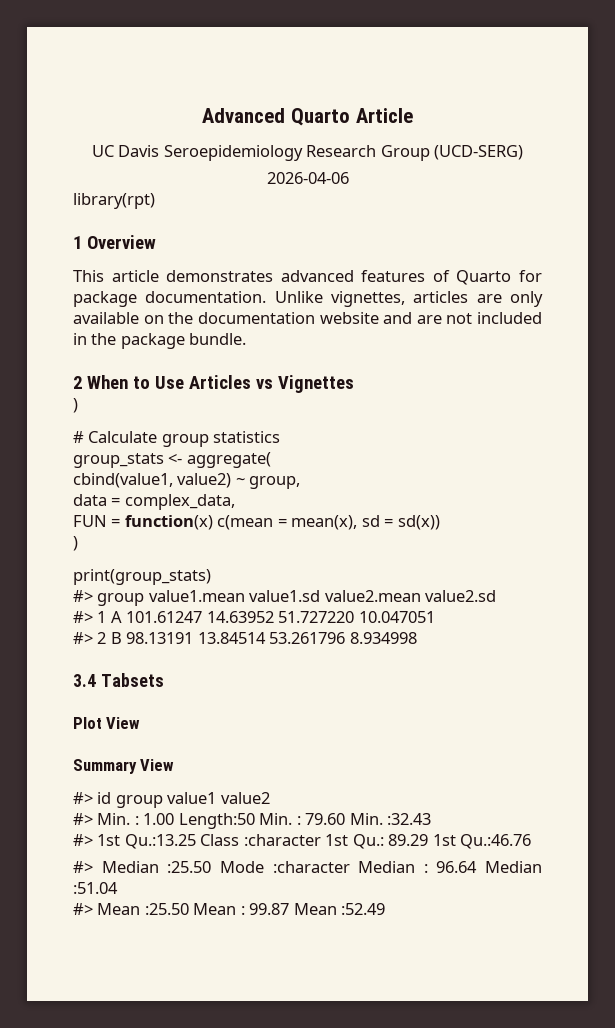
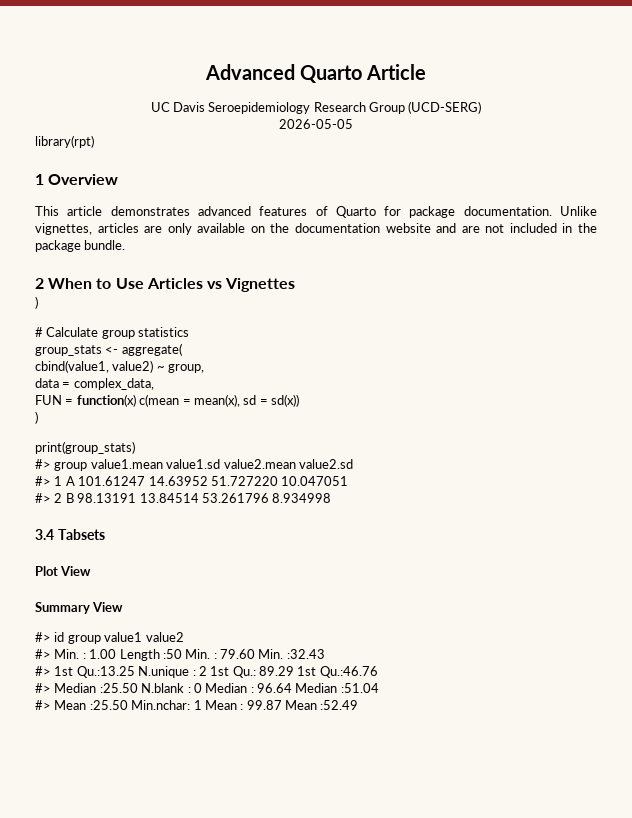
- 2026-04-06
+ 2026-05-05
- #> Min. : 1.00 Length:50 Min. : 79.60 Min. :32.43
+ #> Min. : 1.00 Length :50 Min. : 79.60 Min. :32.43
- #> 1st Qu.:13.25 Class :character 1st Qu.: 89.29 1st Qu.:46.76
+ #> 1st Qu.:13.25 N.unique : 2 1st Qu.: 89.29 1st Qu.:46.76
- #> Median :25.50 Mode :character Median : 96.64 Median :51.04
+ #> Median :25.50 N.blank : 0 Median : 96.64 Median :51.04
- #> Mean :25.50 Mean : 99.87 Mean :52.49
+ #> Mean :25.50 Min.nchar: 1 Mean : 99.87 Mean :52.49

